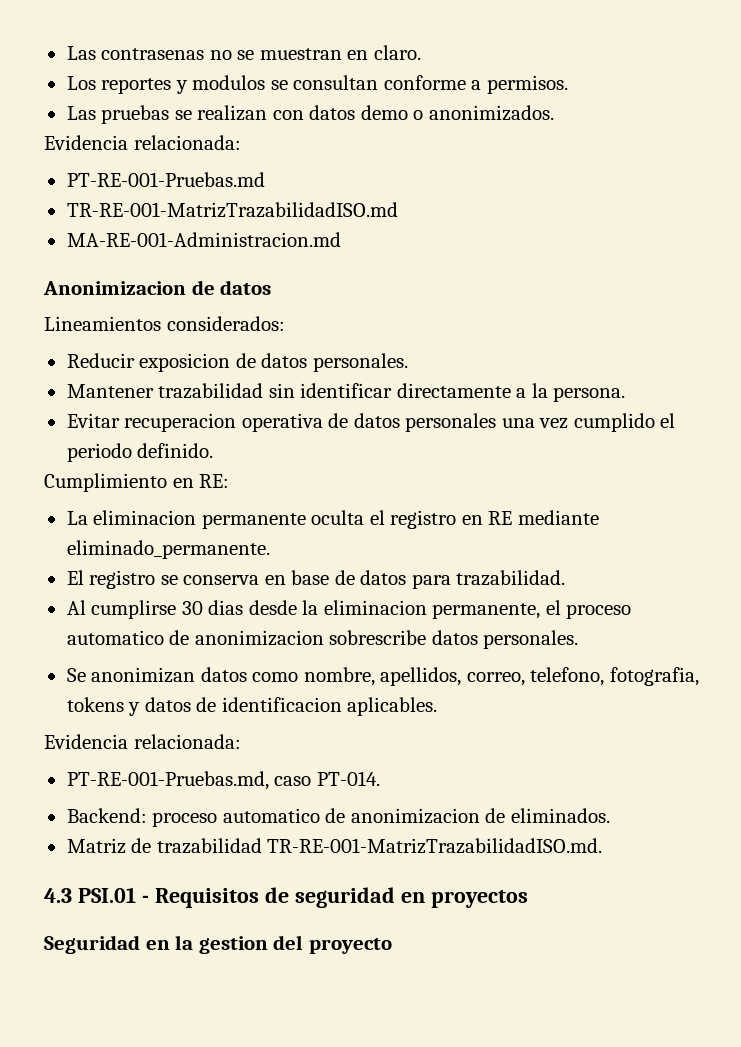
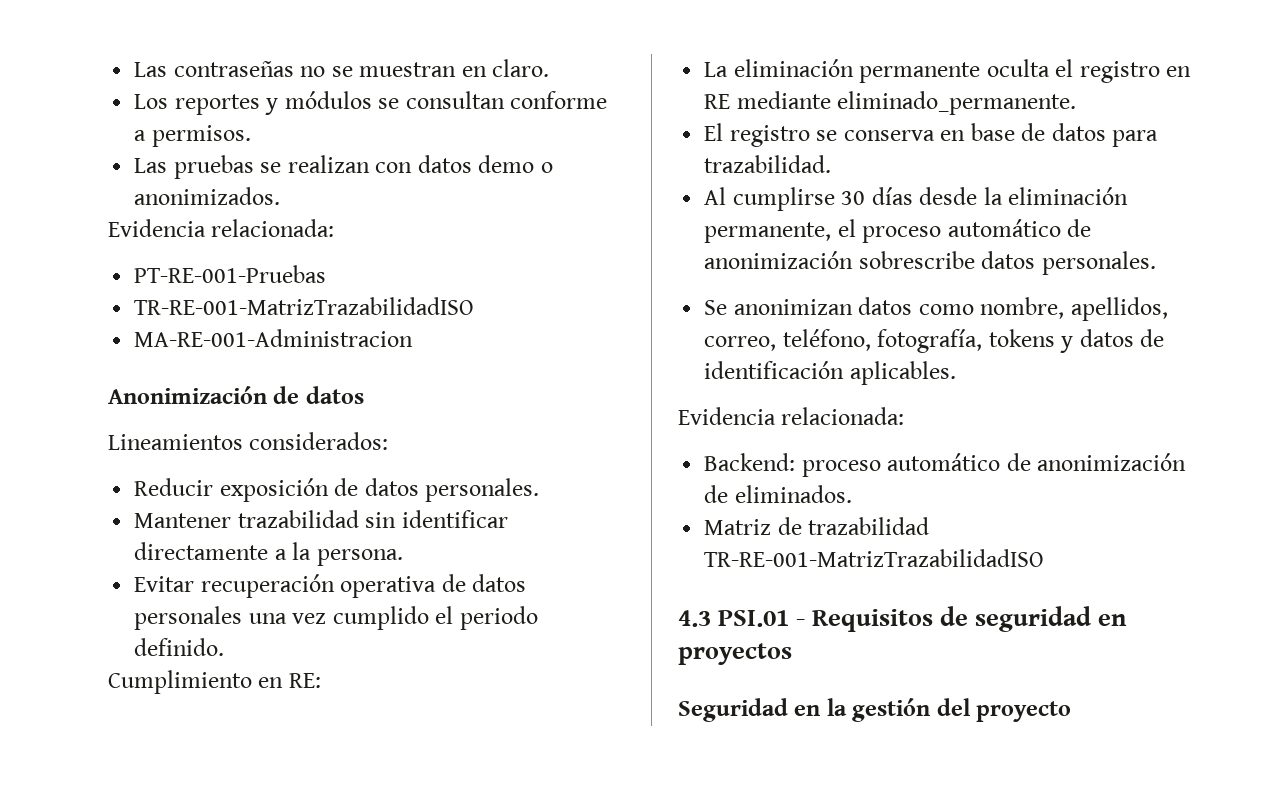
- Las contrasenas no se muestran en claro.
+ Las contraseñas no se muestran en claro.
- Los reportes y modulos se consultan conforme a permisos.
+ Los reportes y módulos se consultan conforme a permisos.
- PT-RE-001-Pruebas.md
- TR-RE-001-MatrizTrazabilidadISO.md
- MA-RE-001-Administracion.md
- Anonimizacion de datos
+ PT-RE-001-Pruebas
+ TR-RE-001-MatrizTrazabilidadISO
+ MA-RE-001-Administracion
+ Anonimización de datos
- Reducir exposicion de datos personales.
+ Reducir exposición de datos personales.
- Evitar recuperacion operativa de datos personales una vez cumplido el periodo definido.
+ Evitar recuperación operativa de datos personales una vez cumplido el periodo definido.
- La eliminacion permanente oculta el registro en RE mediante eliminado_permanente.
+ La eliminación permanente oculta el registro en RE mediante eliminado_permanente.
- Al cumplirse 30 dias desde la eliminacion permanente, el proceso automatico de anonimizacion sobrescribe datos personales.
+ Al cumplirse 30 días desde la eliminación permanente, el proceso automático de anonimización sobrescribe datos personales.
- Se anonimizan datos como nombre, apellidos, correo, telefono, fotografia, tokens y datos de identificacion aplicables.
+ Se anonimizan datos como nombre, apellidos, correo, teléfono, fotografía, tokens y datos de identificación aplicables.
- PT-RE-001-Pruebas.md, caso PT-014.
- Backend: proceso automatico de anonimizacion de eliminados.
+ Backend: proceso automático de anonimización de eliminados.
- Matriz de trazabilidad TR-RE-001-MatrizTrazabilidadISO.md.
+ Matriz de trazabilidad TR-RE-001-MatrizTrazabilidadISO
- Seguridad en la gestion del proyecto
+ Seguridad en la gestión del proyecto

